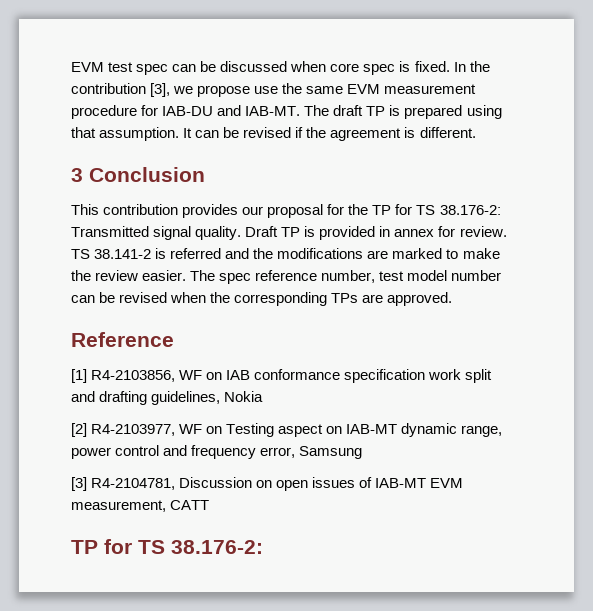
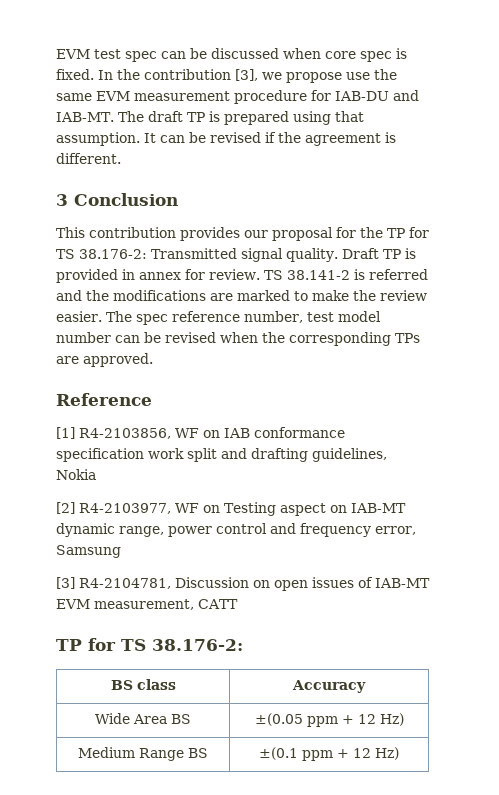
+ BS class | Accuracy
+ Wide Area BS | ±(0.05 ppm + 12 Hz)
+ Medium Range BS | ±(0.1 ppm + 12 Hz)

